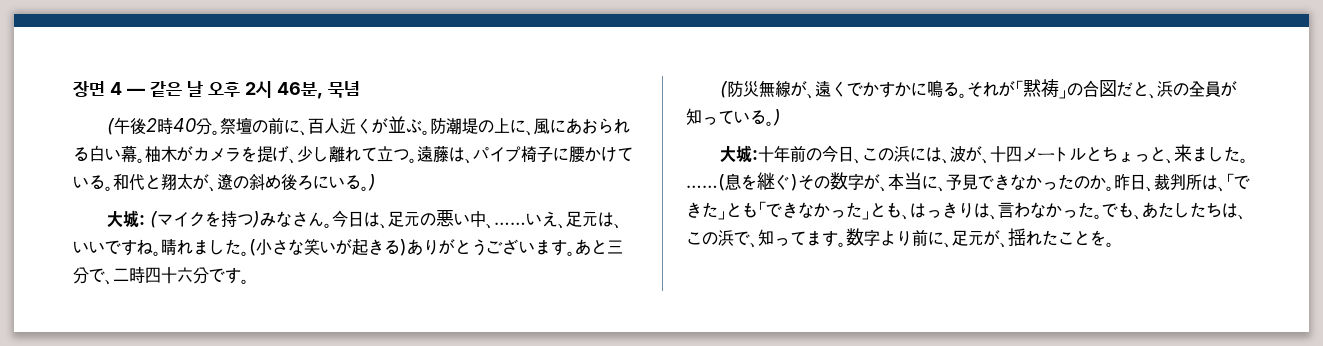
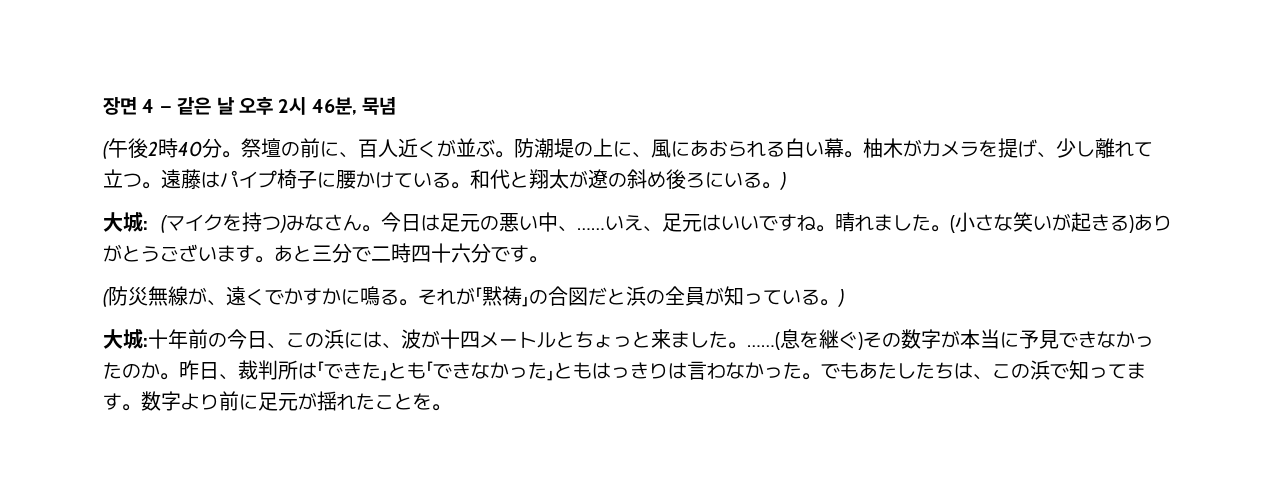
- 遠藤は、パイプ椅子に腰かけている。
+ 遠藤はパイプ椅子に腰かけている。
- 和代と翔太が、遼の斜め後ろにいる。)
+ 和代と翔太が遼の斜め後ろにいる。)
- 今日は、足元の悪い中、……
+ 今日は足元の悪い中、……
- いえ、足元は、いいですね。
+ いえ、足元はいいですね。
- あと三分で、二時四十六分です。
+ あと三分で二時四十六分です。
- それが「黙祷」の合図だと、浜の全員が知っている。)
+ それが「黙祷」の合図だと浜の全員が知っている。)
- 大城:十年前の今日、この浜には、波が、十四メートルとちょっと、来ました。
+ 大城:十年前の今日、この浜には、波が十四メートルとちょっと来ました。
- ……(息を継ぐ)その数字が、本当に、予見できなかったのか。
+ ……(息を継ぐ)その数字が本当に予見できなかったのか。
- 昨日、裁判所は、「できた」とも「できなかった」とも、はっきりは、言わなかった。
+ 昨日、裁判所は「できた」とも「できなかった」ともはっきりは言わなかった。
- でも、あたしたちは、この浜で、知ってます。
+ でもあたしたちは、この浜で知ってます。
- 数字より前に、足元が、揺れたことを。
+ 数字より前に足元が揺れたことを。

